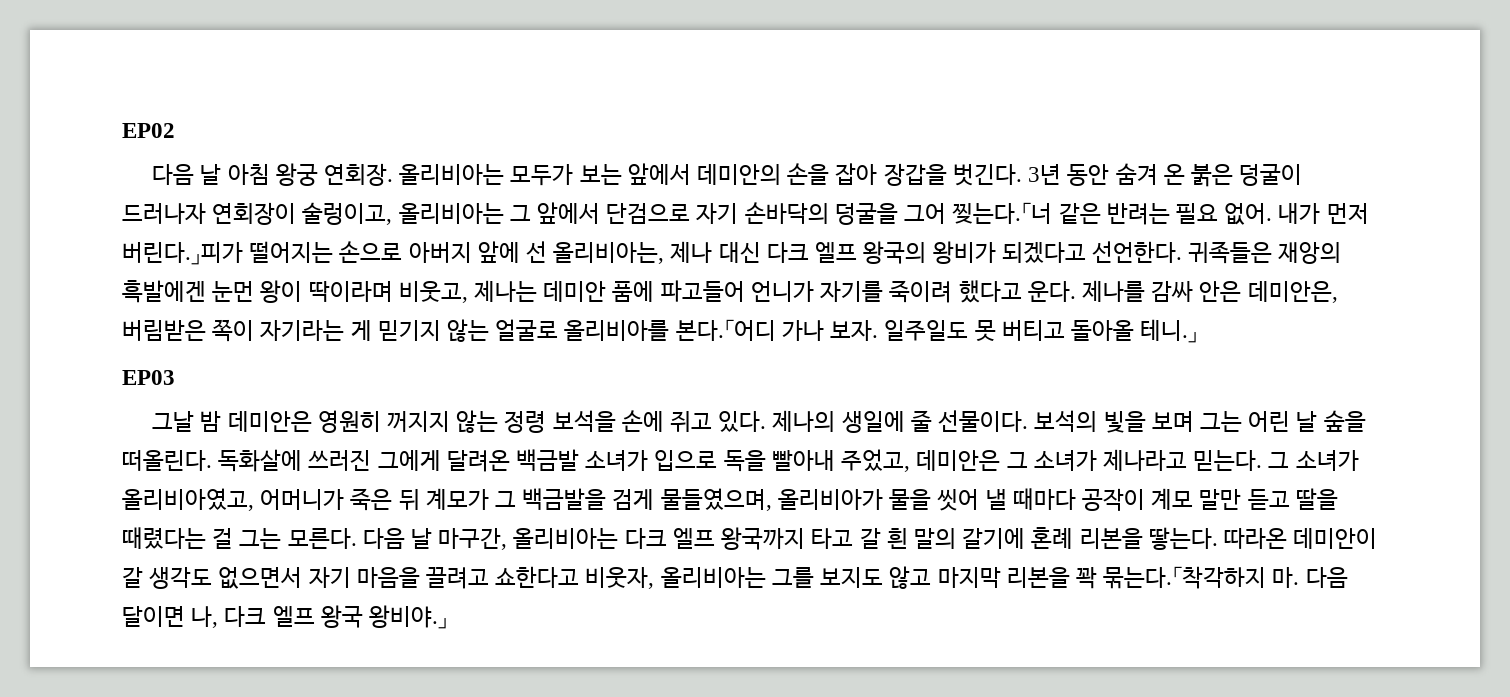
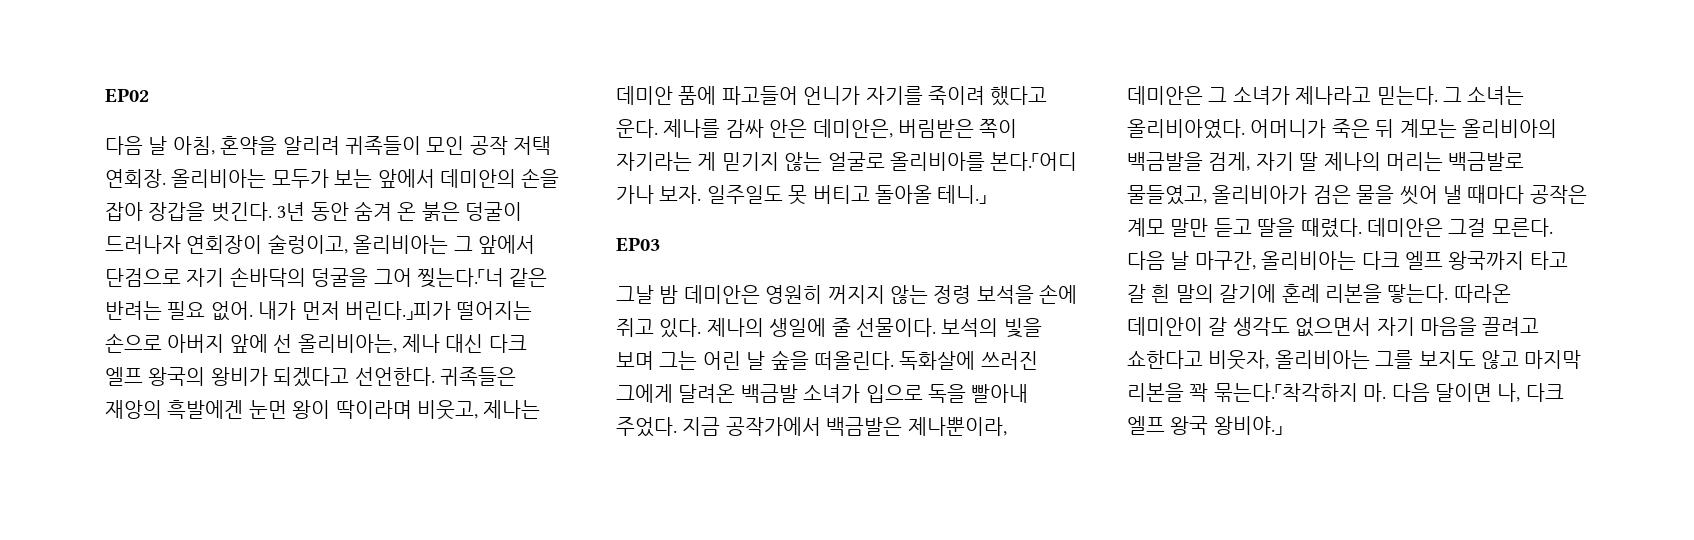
- 다음 날 아침 왕궁 연회장.
+ 다음 날 아침, 혼약을 알리려 귀족들이 모인 공작 저택 연회장.
- 독화살에 쓰러진 그에게 달려온 백금발 소녀가 입으로 독을 빨아내 주었고, 데미안은 그 소녀가 제나라고 믿는다.
+ 독화살에 쓰러진 그에게 달려온 백금발 소녀가 입으로 독을 빨아내 주었다. 지금 공작가에서 백금발은 제나뿐이라, 데미안은 그 소녀가 제나라고 믿는다.
- 그 소녀가 올리비아였고, 어머니가 죽은 뒤 계모가 그 백금발을 검게 물들였으며, 올리비아가 물을 씻어 낼 때마다 공작이 계모 말만 듣고 딸을 때렸다는 걸 그는 모른다.
+ 그 소녀는 올리비아였다. 어머니가 죽은 뒤 계모는 올리비아의 백금발을 검게, 자기 딸 제나의 머리는 백금발로 물들였고, 올리비아가 검은 물을 씻어 낼 때마다 공작은 계모 말만 듣고 딸을 때렸다. 데미안은 그걸 모른다.

